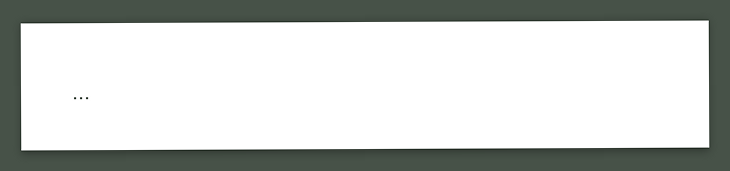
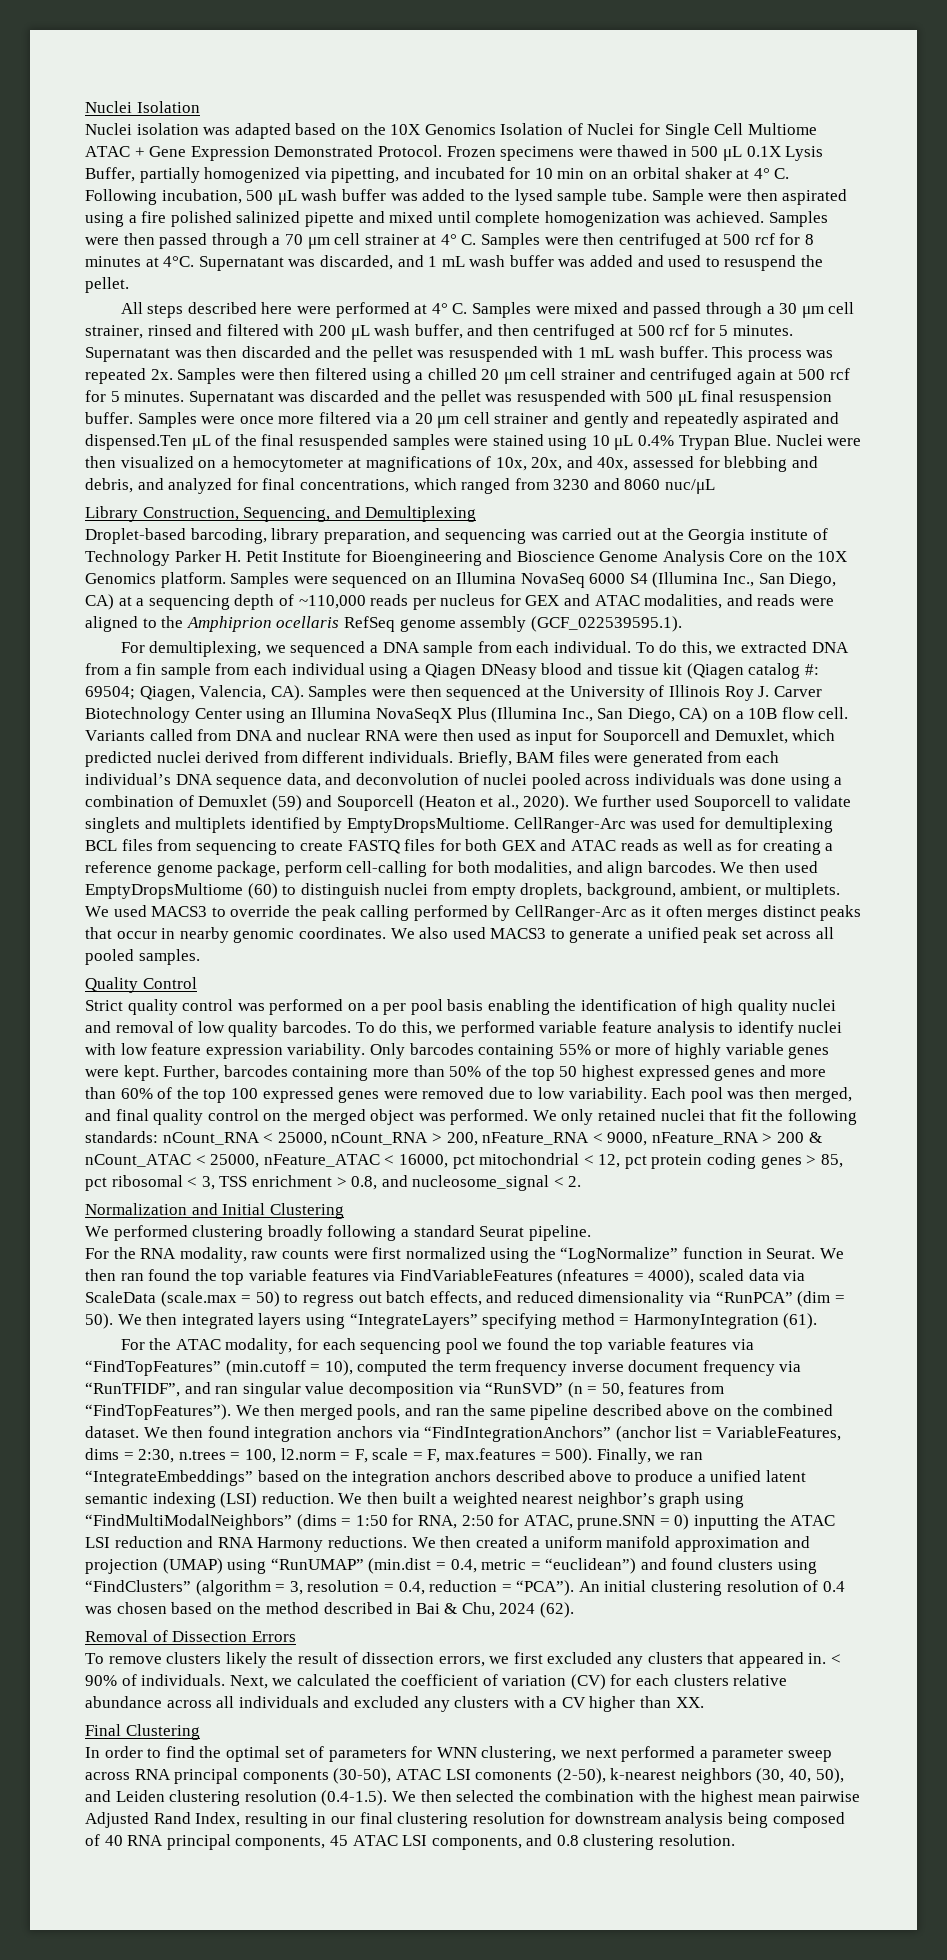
- …
+ Nuclei Isolation
+ Nuclei isolation was adapted based on the 10X Genomics Isolation of Nuclei for Single Cell Multiome ATAC + Gene Expression Demonstrated Protocol. Frozen specimens were thawed in 500 μL 0.1X Lysis Buffer, partially homogenized via pipetting, and incubated for 10 min on an orbital shaker at 4° C. Following incubation, 500 μL wash buffer was added to the lysed sample tube. Sample were then aspirated using a fire polished salinized pipette and mixed until complete homogenization was achieved. Samples were then passed through a 70 μm cell strainer at 4° C. Samples were then centrifuged at 500 rcf for 8 minutes at 4°C. Supernatant was discarded, and 1 mL wash buffer was added and used to resuspend the pellet.
+ All steps described here were performed at 4° C. Samples were mixed and passed through a 30 μm cell strainer, rinsed and filtered with 200 μL wash buffer, and then centrifuged at 500 rcf for 5 minutes. Supernatant was then discarded and the pellet was resuspended with 1 mL wash buffer. This process was repeated 2x. Samples were then filtered using a chilled 20 μm cell strainer and centrifuged again at 500 rcf for 5 minutes. Supernatant was discarded and the pellet was resuspended with 500 μL final resuspension buffer. Samples were once more filtered via a 20 μm cell strainer and gently and repeatedly aspirated and dispensed.Ten μL of the final resuspended samples were stained using 10 μL 0.4% Trypan Blue. Nuclei were then visualized on a hemocytometer at magnifications of 10x, 20x, and 40x, assessed for blebbing and debris, and analyzed for final concentrations, which ranged from 3230 and 8060 nuc/μL
+ Library Construction, Sequencing, and Demultiplexing
+ Droplet-based barcoding, library preparation, and sequencing was carried out at the Georgia institute of Technology Parker H. Petit Institute for Bioengineering and Bioscience Genome Analysis Core on the 10X Genomics platform. Samples were sequenced on an Illumina NovaSeq 6000 S4 (Illumina Inc., San Diego, CA) at a sequencing depth of ~110,000 reads per nucleus for GEX and ATAC modalities, and reads were aligned to the Amphiprion ocellaris RefSeq genome assembly (GCF_022539595.1).
+ For demultiplexing, we sequenced a DNA sample from each individual. To do this, we extracted DNA from a fin sample from each individual using a Qiagen DNeasy blood and tissue kit (Qiagen catalog #: 69504; Qiagen, Valencia, CA). Samples were then sequenced at the University of Illinois Roy J. Carver Biotechnology Center using an Illumina NovaSeqX Plus (Illumina Inc., San Diego, CA) on a 10B flow cell. Variants called from DNA and nuclear RNA were then used as input for Souporcell and Demuxlet, which predicted nuclei derived from different individuals. Briefly, BAM files were generated from each individual’s DNA sequence data, and deconvolution of nuclei pooled across individuals was done using a combination of Demuxlet (59) and Souporcell (Heaton et al., 2020). We further used Souporcell to validate singlets and multiplets identified by EmptyDropsMultiome. CellRanger-Arc was used for demultiplexing BCL files from sequencing to create FASTQ files for both GEX and ATAC reads as well as for creating a reference genome package, perform cell-calling for both modalities, and align barcodes. We then used EmptyDropsMultiome (60) to distinguish nuclei from empty droplets, background, ambient, or multiplets. We used MACS3 to override the peak calling performed by CellRanger-Arc as it often merges distinct peaks that occur in nearby genomic coordinates. We also used MACS3 to generate a unified peak set across all pooled samples.
+ Quality Control
+ Strict quality control was performed on a per pool basis enabling the identification of high quality nuclei and removal of low quality barcodes. To do this, we performed variable feature analysis to identify nuclei with low feature expression variability. Only barcodes containing 55% or more of highly variable genes were kept. Further, barcodes containing more than 50% of the top 50 highest expressed genes and more than 60% of the top 100 expressed genes were removed due to low variability. Each pool was then merged, and final quality control on the merged object was performed. We only retained nuclei that fit the following standards: nCount_RNA < 25000, nCount_RNA > 200, nFeature_RNA < 9000, nFeature_RNA > 200 & nCount_ATAC < 25000, nFeature_ATAC < 16000, pct mitochondrial < 12, pct protein coding genes > 85, pct ribosomal < 3, TSS enrichment > 0.8, and nucleosome_signal < 2.
+ Normalization and Initial Clustering
+ We performed clustering broadly following a standard Seurat pipeline.
+ For the RNA modality, raw counts were first normalized using the “LogNormalize” function in Seurat. We then ran found the top variable features via FindVariableFeatures (nfeatures = 4000), scaled data via ScaleData (scale.max = 50) to regress out batch effects, and reduced dimensionality via “RunPCA” (dim = 50). We then integrated layers using “IntegrateLayers” specifying method = HarmonyIntegration (61).
+ For the ATAC modality, for each sequencing pool we found the top variable features via “FindTopFeatures” (min.cutoff = 10), computed the term frequency inverse document frequency via “RunTFIDF”, and ran singular value decomposition via “RunSVD” (n = 50, features from “FindTopFeatures”). We then merged pools, and ran the same pipeline described above on the combined dataset. We then found integration anchors via “FindIntegrationAnchors” (anchor list = VariableFeatures, dims = 2:30, n.trees = 100, l2.norm = F, scale = F, max.features = 500). Finally, we ran “IntegrateEmbeddings” based on the integration anchors described above to produce a unified latent semantic indexing (LSI) reduction. We then built a weighted nearest neighbor’s graph using “FindMultiModalNeighbors” (dims = 1:50 for RNA, 2:50 for ATAC, prune.SNN = 0) inputting the ATAC LSI reduction and RNA Harmony reductions. We then created a uniform manifold approximation and projection (UMAP) using “RunUMAP” (min.dist = 0.4, metric = “euclidean”) and found clusters using “FindClusters” (algorithm = 3, resolution = 0.4, reduction = “PCA”). An initial clustering resolution of 0.4 was chosen based on the method described in Bai & Chu, 2024 (62).
+ Removal of Dissection Errors
+ To remove clusters likely the result of dissection errors, we first excluded any clusters that appeared in. < 90% of individuals. Next, we calculated the coefficient of variation (CV) for each clusters relative abundance across all individuals and excluded any clusters with a CV higher than XX.
+ Final Clustering
+ In order to find the optimal set of parameters for WNN clustering, we next performed a parameter sweep across RNA principal components (30-50), ATAC LSI comonents (2-50), k-nearest neighbors (30, 40, 50), and Leiden clustering resolution (0.4-1.5). We then selected the combination with the highest mean pairwise Adjusted Rand Index, resulting in our final clustering resolution for downstream analysis being composed of 40 RNA principal components, 45 ATAC LSI components, and 0.8 clustering resolution.

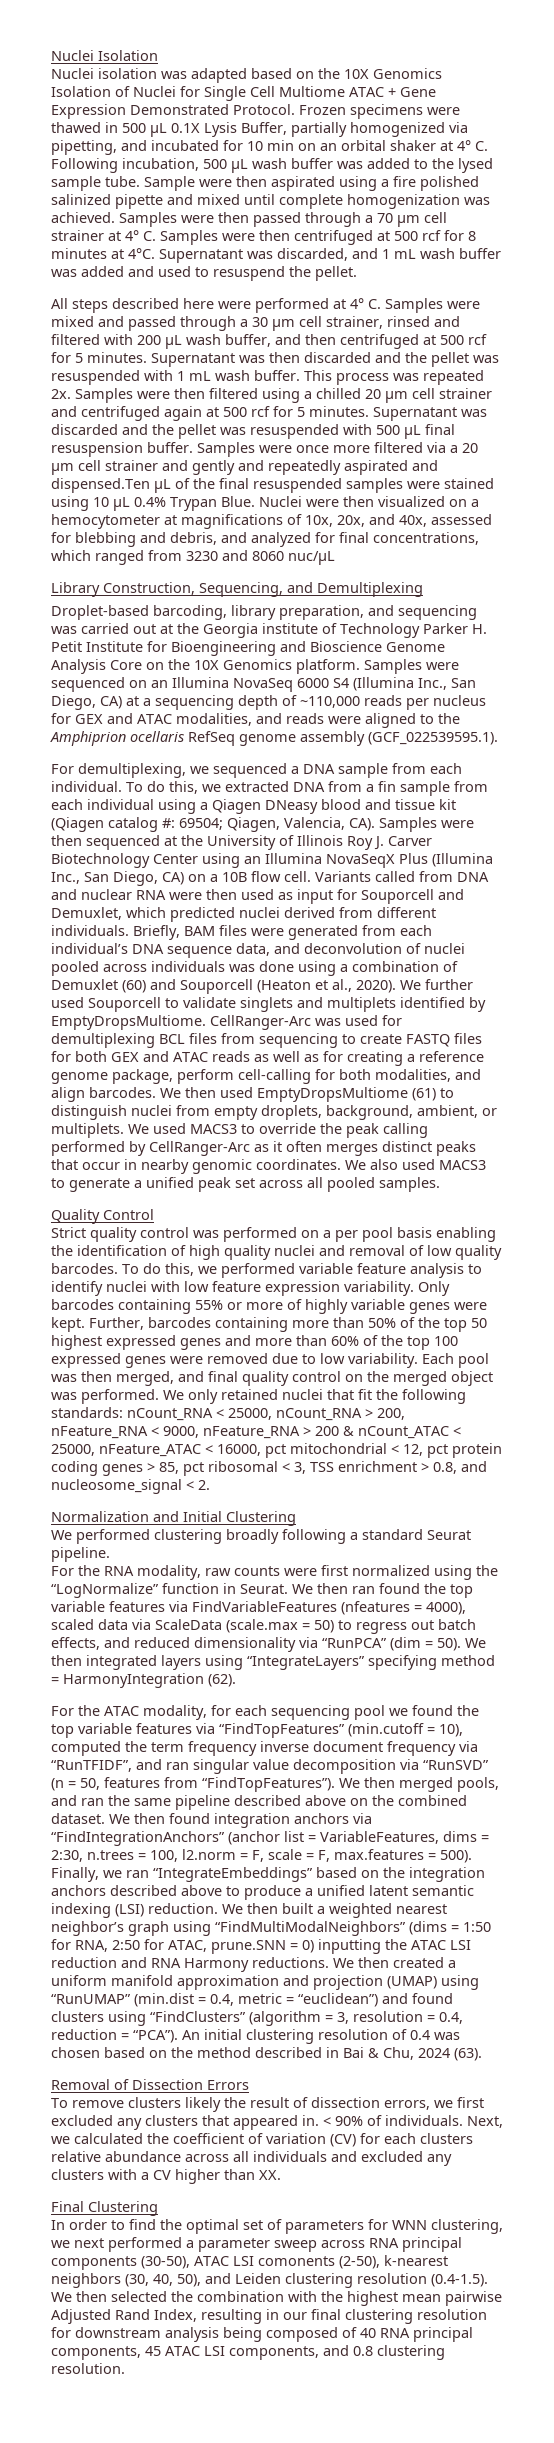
- Briefly, BAM files were generated from each individual’s DNA sequence data, and deconvolution of nuclei pooled across individuals was done using a combination of Demuxlet (59) and Souporcell (Heaton et al., 2020).
+ Briefly, BAM files were generated from each individual’s DNA sequence data, and deconvolution of nuclei pooled across individuals was done using a combination of Demuxlet (60) and Souporcell (Heaton et al., 2020).
- We then used EmptyDropsMultiome (60) to distinguish nuclei from empty droplets, background, ambient, or multiplets.
+ We then used EmptyDropsMultiome (61) to distinguish nuclei from empty droplets, background, ambient, or multiplets.
- We then integrated layers using “IntegrateLayers” specifying method = HarmonyIntegration (61).
+ We then integrated layers using “IntegrateLayers” specifying method = HarmonyIntegration (62).
- An initial clustering resolution of 0.4 was chosen based on the method described in Bai & Chu, 2024 (62).
+ An initial clustering resolution of 0.4 was chosen based on the method described in Bai & Chu, 2024 (63).

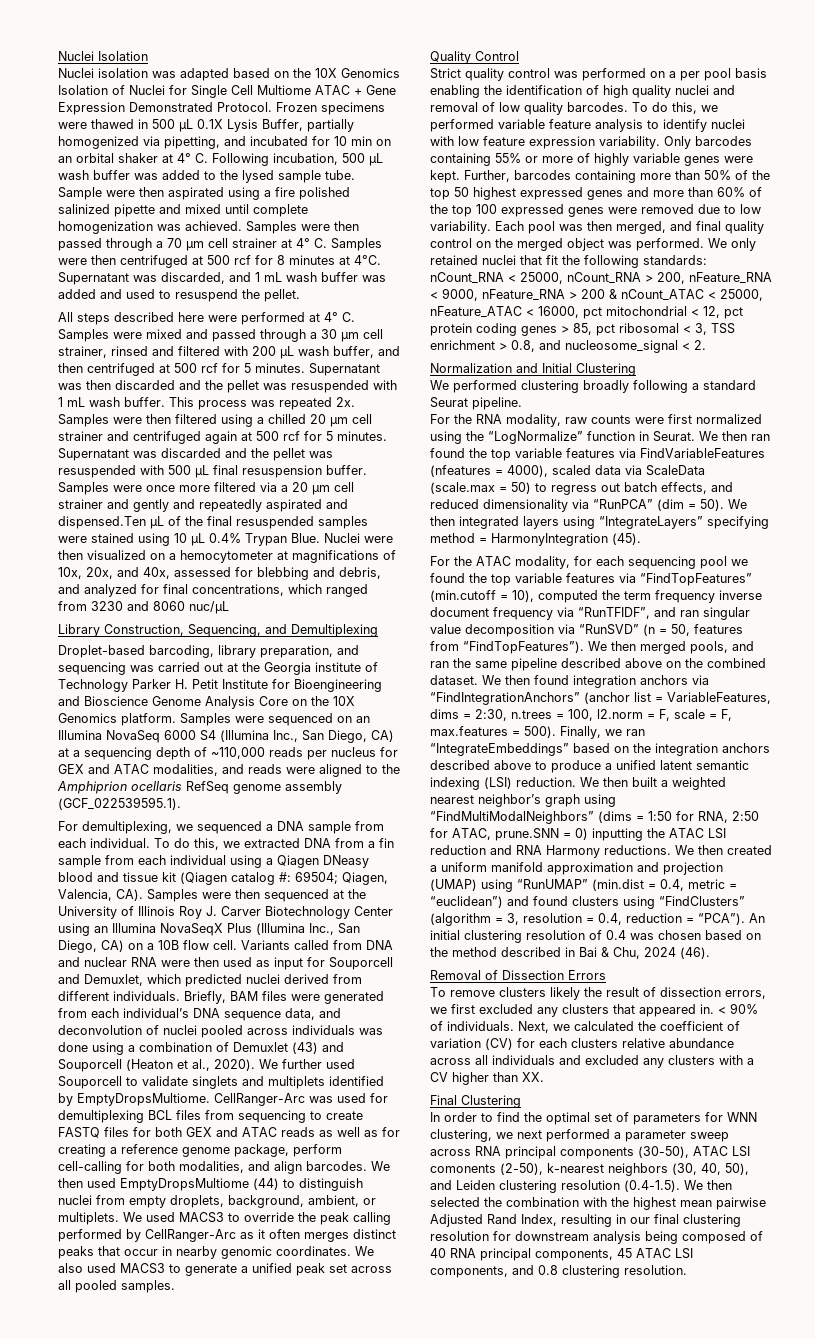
- Briefly, BAM files were generated from each individual’s DNA sequence data, and deconvolution of nuclei pooled across individuals was done using a combination of Demuxlet (60) and Souporcell (Heaton et al., 2020).
+ Briefly, BAM files were generated from each individual’s DNA sequence data, and deconvolution of nuclei pooled across individuals was done using a combination of Demuxlet (43) and Souporcell (Heaton et al., 2020).
- We then used EmptyDropsMultiome (61) to distinguish nuclei from empty droplets, background, ambient, or multiplets.
+ We then used EmptyDropsMultiome (44) to distinguish nuclei from empty droplets, background, ambient, or multiplets.
- We then integrated layers using “IntegrateLayers” specifying method = HarmonyIntegration (62).
+ We then integrated layers using “IntegrateLayers” specifying method = HarmonyIntegration (45).
- An initial clustering resolution of 0.4 was chosen based on the method described in Bai & Chu, 2024 (63).
+ An initial clustering resolution of 0.4 was chosen based on the method described in Bai & Chu, 2024 (46).

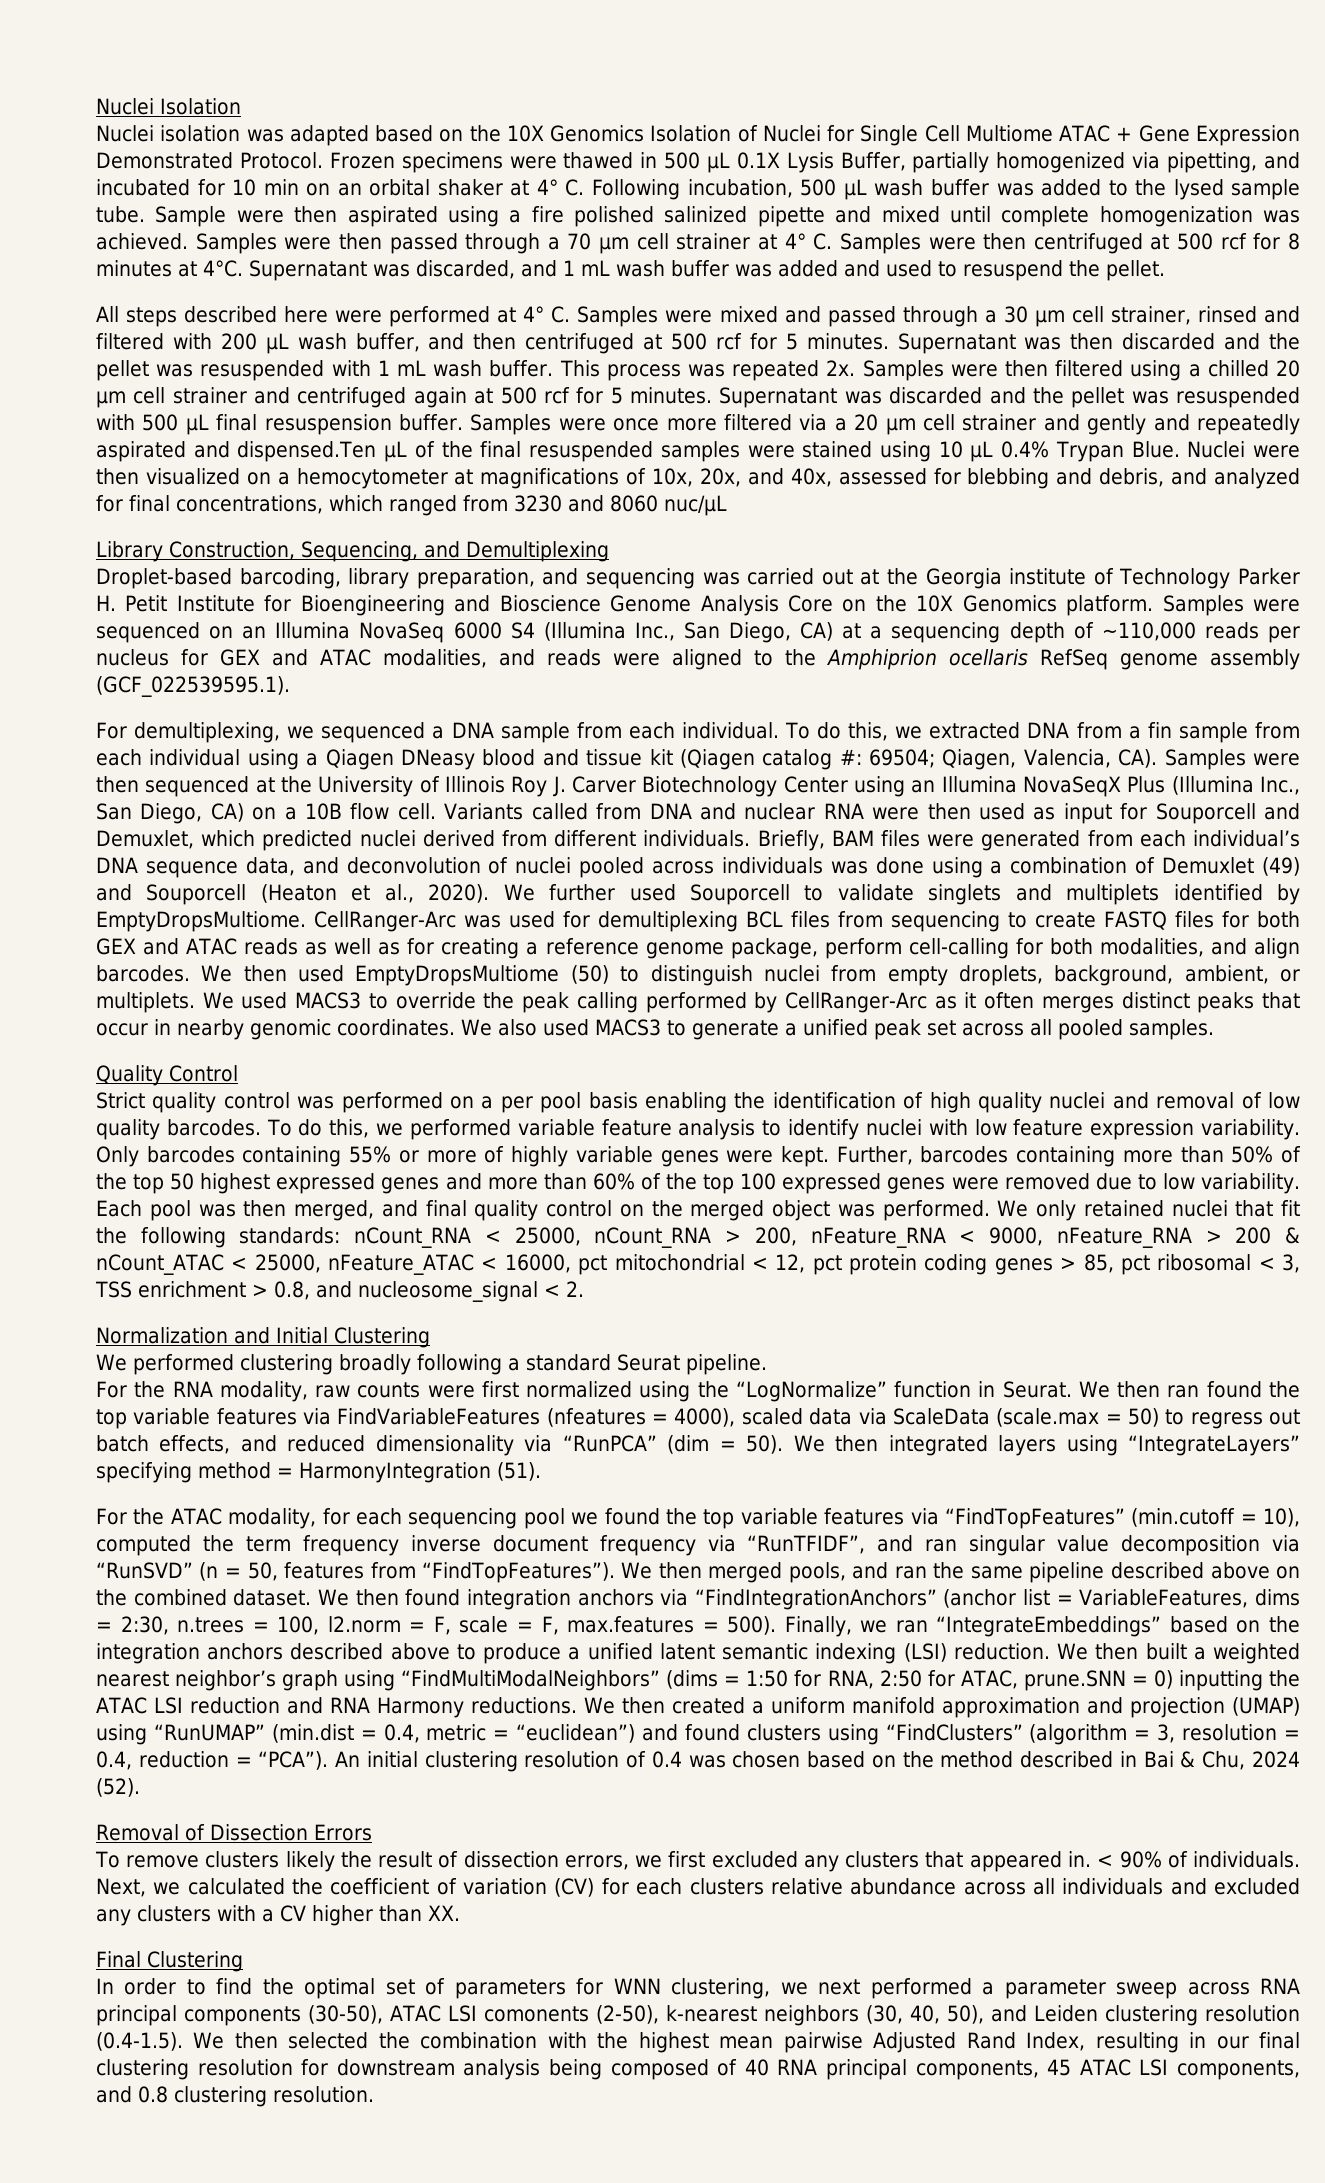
- Briefly, BAM files were generated from each individual’s DNA sequence data, and deconvolution of nuclei pooled across individuals was done using a combination of Demuxlet (43) and Souporcell (Heaton et al., 2020).
+ Briefly, BAM files were generated from each individual’s DNA sequence data, and deconvolution of nuclei pooled across individuals was done using a combination of Demuxlet (49) and Souporcell (Heaton et al., 2020).
- We then used EmptyDropsMultiome (44) to distinguish nuclei from empty droplets, background, ambient, or multiplets.
+ We then used EmptyDropsMultiome (50) to distinguish nuclei from empty droplets, background, ambient, or multiplets.
- We then integrated layers using “IntegrateLayers” specifying method = HarmonyIntegration (45).
+ We then integrated layers using “IntegrateLayers” specifying method = HarmonyIntegration (51).
- An initial clustering resolution of 0.4 was chosen based on the method described in Bai & Chu, 2024 (46).
+ An initial clustering resolution of 0.4 was chosen based on the method described in Bai & Chu, 2024 (52).

